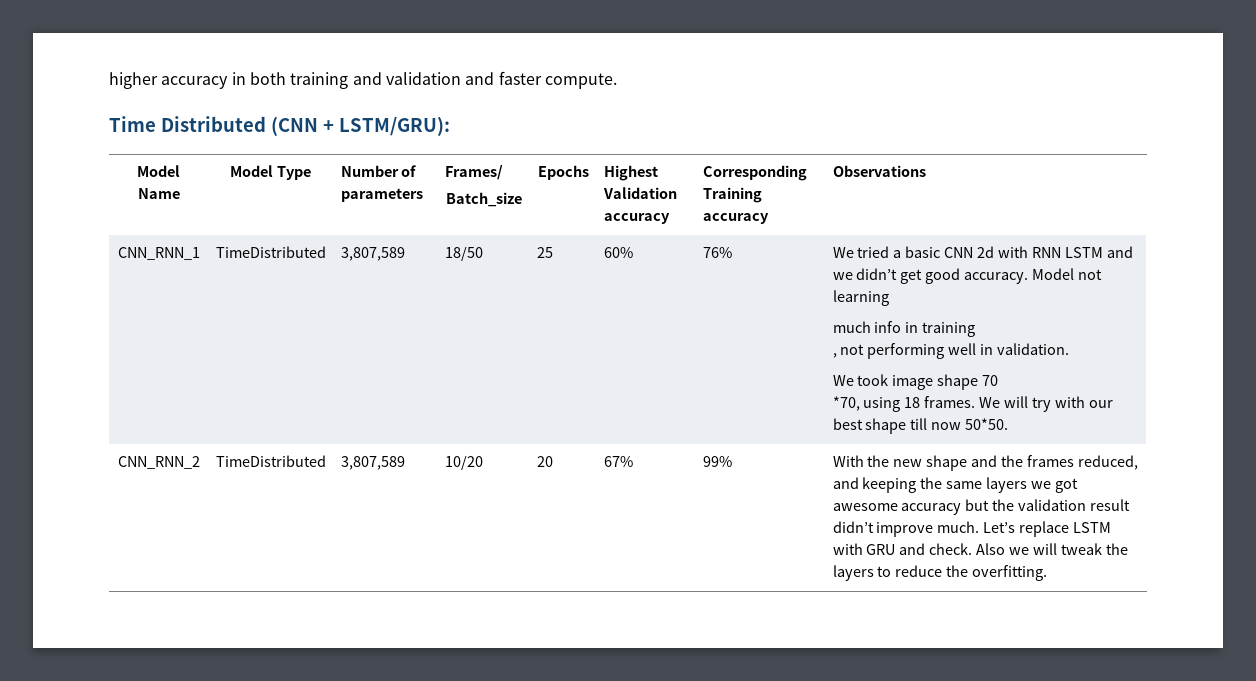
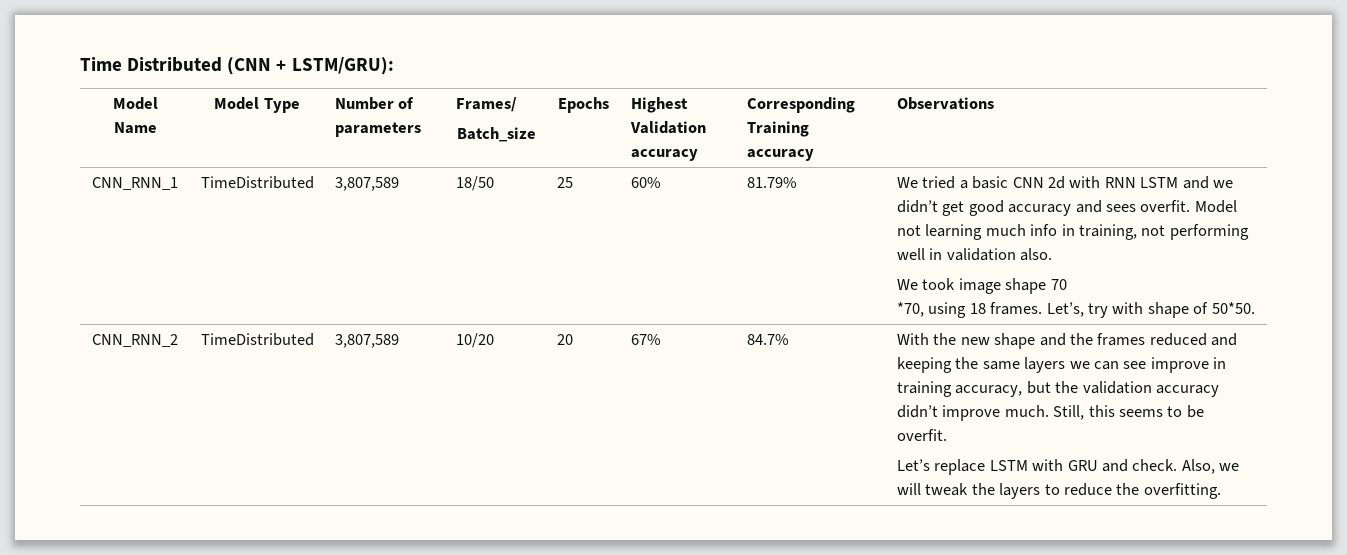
- higher accuracy in both training and validation and faster compute.
- 76%
+ 81.79%
- We tried a basic CNN 2d with RNN LSTM and we didn’t get good accuracy.
+ We tried a basic CNN 2d with RNN LSTM and we didn’t get good accuracy and sees overfit.
- Model not learning
- much info in training
- , not performing well in validation.
+ Model not learning much info in training, not performing well in validation also.
- We will try with our best shape till now 50*50.
+ Let’s, try with shape of 50*50.
- 99%
+ 84.7%
- With the new shape and the frames reduced, and keeping the same layers we got awesome accuracy but the validation result didn’t improve much. Let’s replace LSTM with GRU and check.
+ With the new shape and the frames reduced and keeping the same layers we can see improve in training accuracy, but the validation accuracy didn’t improve much. Still, this seems to be overfit.
+ Let’s replace LSTM with GRU and check.
- Also we will tweak the layers to reduce the overfitting.
+ Also, we will tweak the layers to reduce the overfitting.

